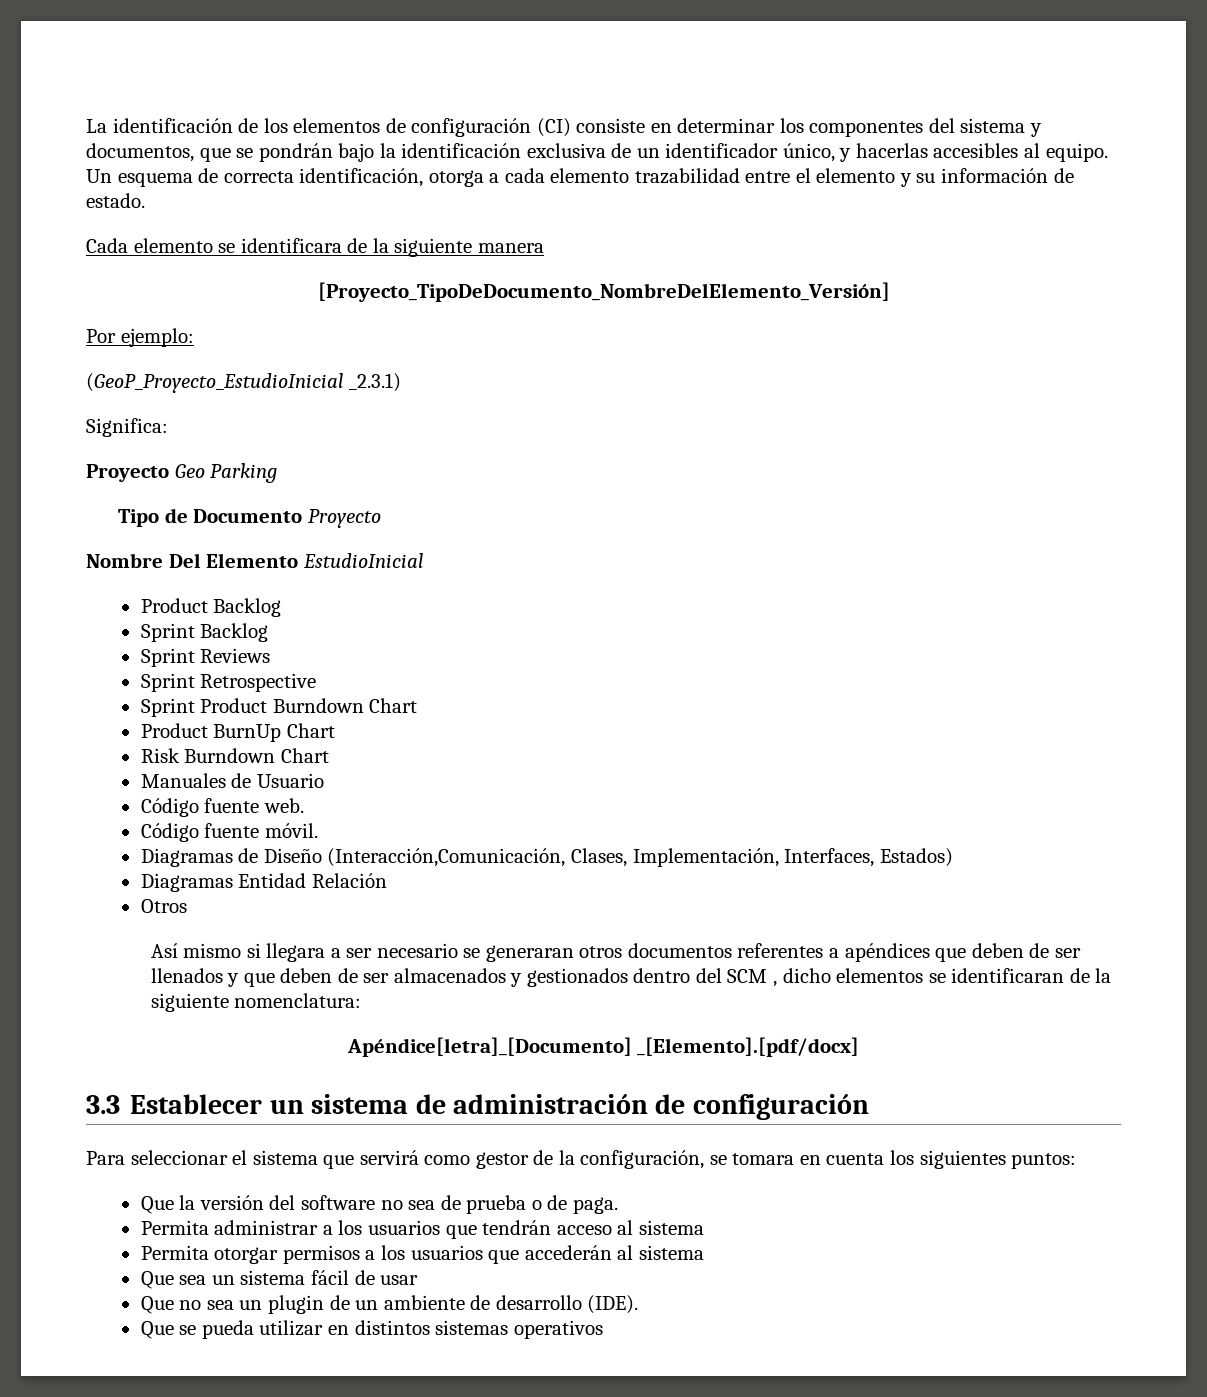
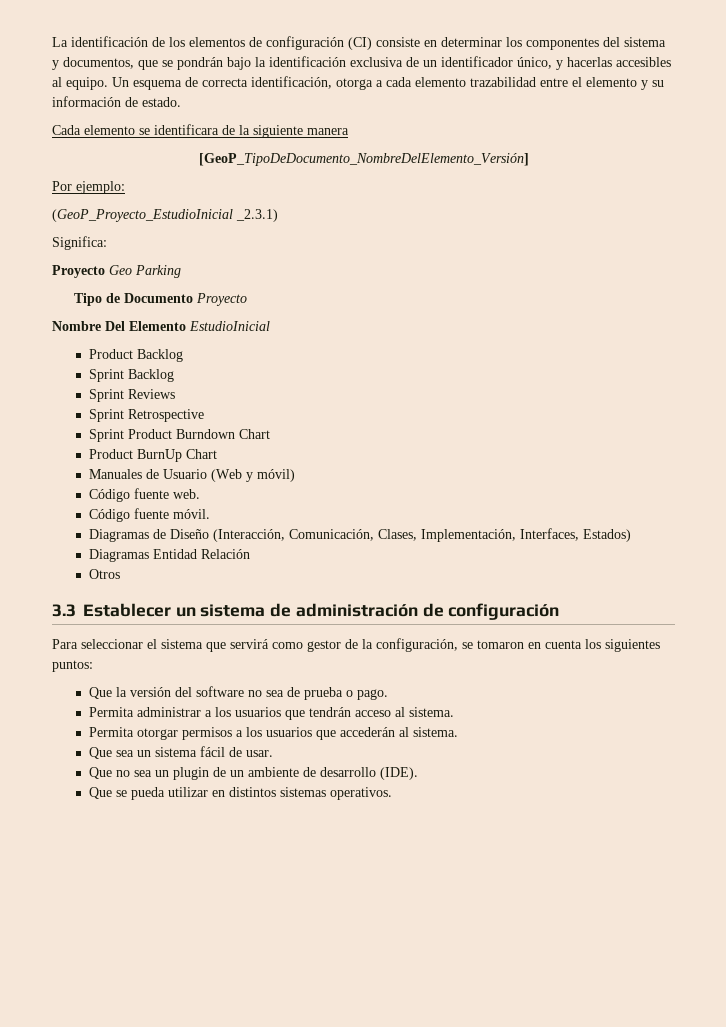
- [Proyecto_TipoDeDocumento_NombreDelElemento_Versión]
+ [GeoP_TipoDeDocumento_NombreDelElemento_Versión]
- Risk Burndown Chart
- Manuales de Usuario
+ Manuales de Usuario (Web y móvil)
- Diagramas de Diseño (Interacción,Comunicación, Clases, Implementación, Interfaces, Estados)
+ Diagramas de Diseño (Interacción, Comunicación, Clases, Implementación, Interfaces, Estados)
- Así mismo si llegara a ser necesario se generaran otros documentos referentes a apéndices que deben de ser llenados y que deben de ser almacenados y gestionados dentro del SCM , dicho elementos se identificaran de la siguiente nomenclatura:
- Apéndice[letra]_[Documento] _[Elemento].[pdf/docx]
- Para seleccionar el sistema que servirá como gestor de la configuración, se tomara en cuenta los siguientes puntos:
+ Para seleccionar el sistema que servirá como gestor de la configuración, se tomaron en cuenta los siguientes puntos:
- Que la versión del software no sea de prueba o de paga.
+ Que la versión del software no sea de prueba o pago.
- Permita administrar a los usuarios que tendrán acceso al sistema
+ Permita administrar a los usuarios que tendrán acceso al sistema.
- Permita otorgar permisos a los usuarios que accederán al sistema
+ Permita otorgar permisos a los usuarios que accederán al sistema.
- Que sea un sistema fácil de usar
+ Que sea un sistema fácil de usar.
- Que se pueda utilizar en distintos sistemas operativos
+ Que se pueda utilizar en distintos sistemas operativos.

